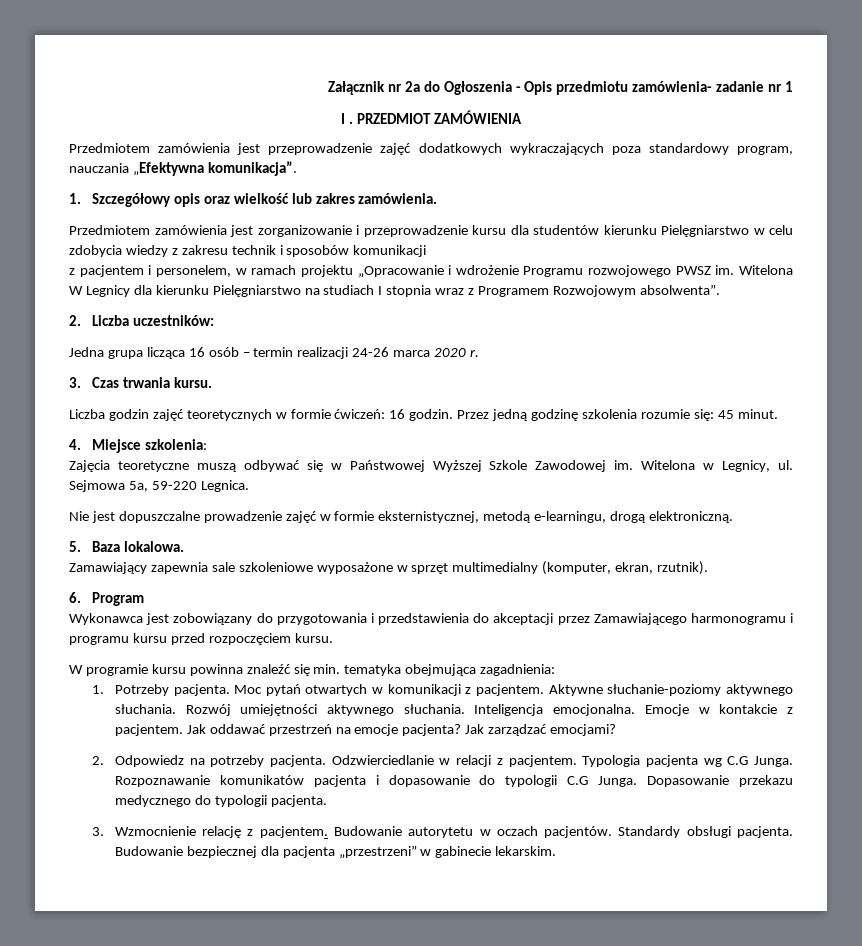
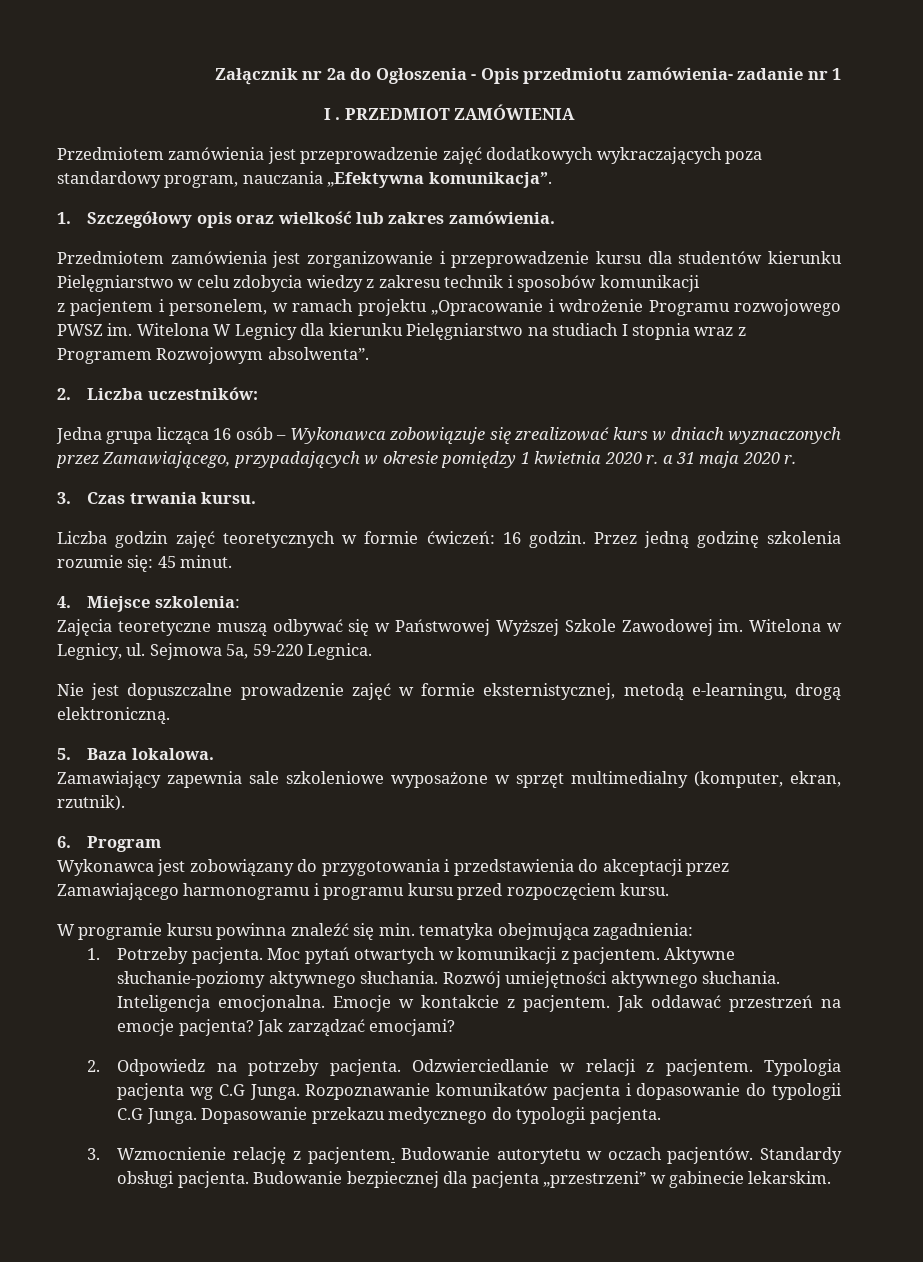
- Jedna grupa licząca 16 osób – termin realizacji 24-26 marca 2020 r.
+ Jedna grupa licząca 16 osób – Wykonawca zobowiązuje się zrealizować kurs w dniach wyznaczonych przez Zamawiającego, przypadających w okresie pomiędzy 1 kwietnia 2020 r. a 31 maja 2020 r.

